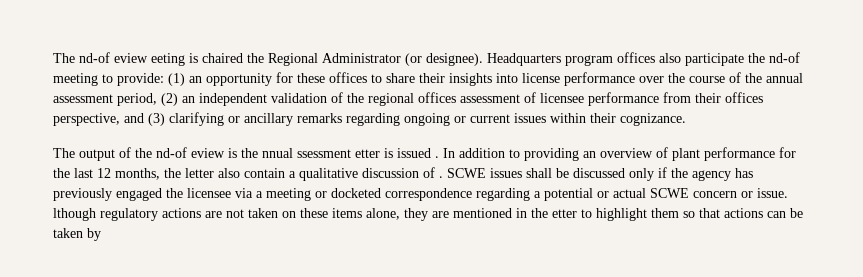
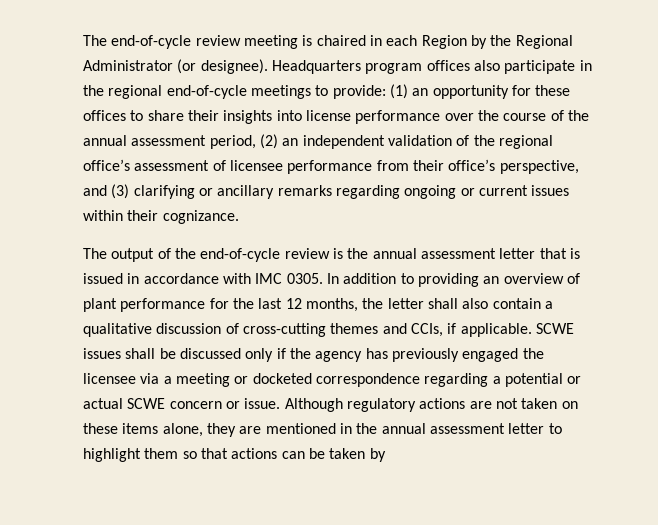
- The nd-of eview eeting is chaired the Regional Administrator (or designee).
+ The end-of-cycle review meeting is chaired in each Region by the Regional Administrator (or designee).
- Headquarters program offices also participate the nd-of meeting to provide: (1) an opportunity for these offices to share their insights into license performance over the course of the annual assessment period, (2) an independent validation of the regional offices assessment of licensee performance from their offices perspective, and (3) clarifying or ancillary remarks regarding ongoing or current issues within their cognizance.
+ Headquarters program offices also participate in the regional end-of-cycle meetings to provide: (1) an opportunity for these offices to share their insights into license performance over the course of the annual assessment period, (2) an independent validation of the regional office’s assessment of licensee performance from their office’s perspective, and (3) clarifying or ancillary remarks regarding ongoing or current issues within their cognizance.
- The output of the nd-of eview is the nnual ssessment etter is issued .
+ The output of the end-of-cycle review is the annual assessment letter that is issued in accordance with IMC 0305.
- In addition to providing an overview of plant performance for the last 12 months, the letter also contain a qualitative discussion of .
+ In addition to providing an overview of plant performance for the last 12 months, the letter shall also contain a qualitative discussion of cross-cutting themes and CCIs, if applicable.
- SCWE issues shall be discussed only if the agency has previously engaged the licensee via a meeting or docketed correspondence regarding a potential or actual SCWE concern or issue. lthough regulatory actions are not taken on these items alone, they are mentioned in the etter to highlight them so that actions can be taken by
+ SCWE issues shall be discussed only if the agency has previously engaged the licensee via a meeting or docketed correspondence regarding a potential or actual SCWE concern or issue. Although regulatory actions are not taken on these items alone, they are mentioned in the annual assessment letter to highlight them so that actions can be taken by

